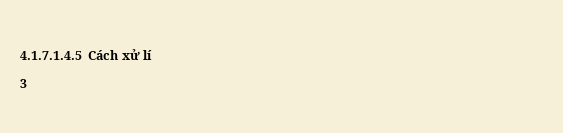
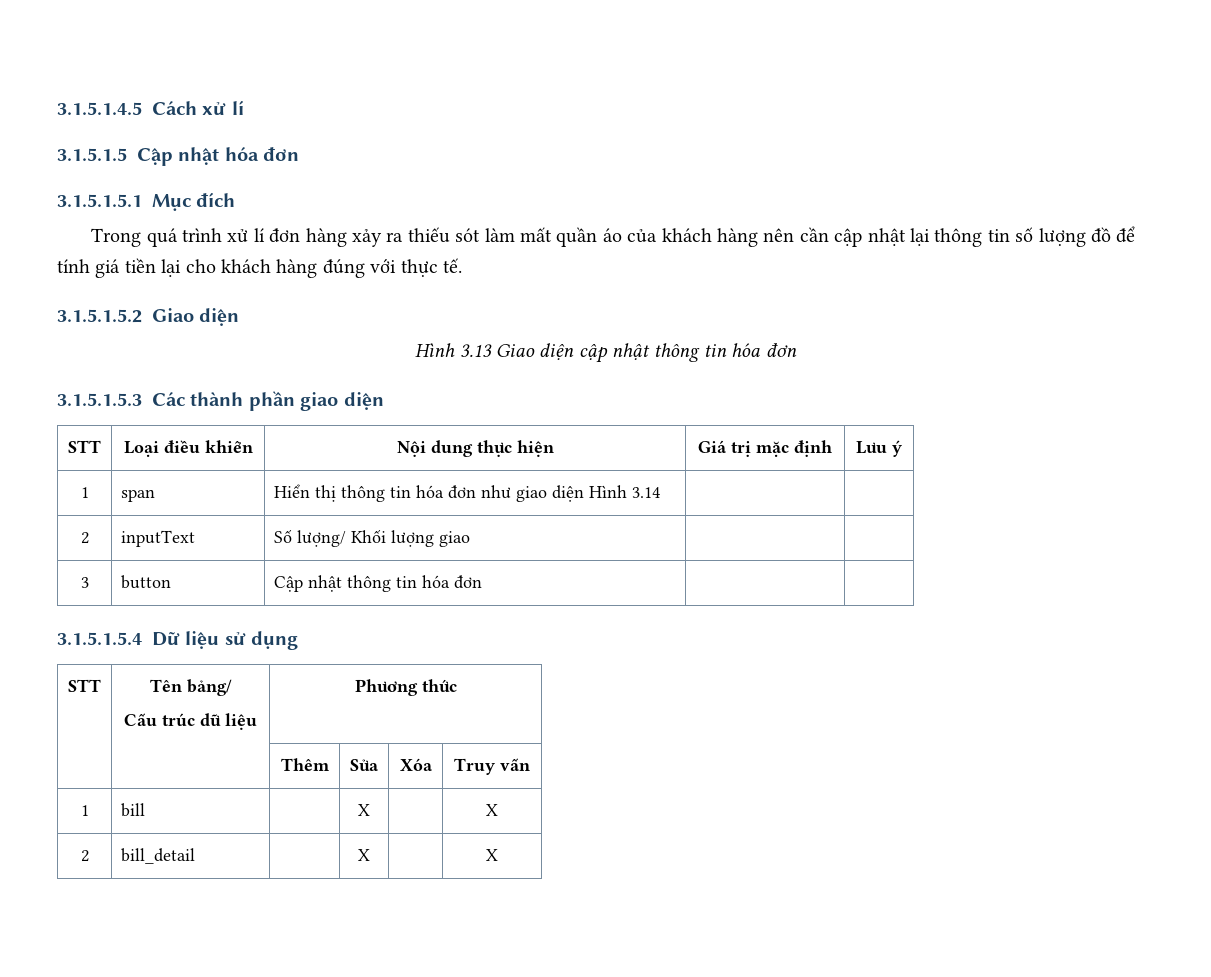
- 4.1.7.1.4.5 Cách xử lí
+ 3.1.5.1.4.5 Cách xử lí
- 3
+ 3.1.5.1.5 Cập nhật hóa đơn
+ 3.1.5.1.5.1 Mục đích
+ Trong quá trình xử lí đơn hàng xảy ra thiếu sót làm mất quần áo của khách hàng nên cần cập nhật lại thông tin số lượng đồ để tính giá tiền lại cho khách hàng đúng với thực tế.
+ 3.1.5.1.5.2 Giao diện
+ Hình 3.13 Giao diện cập nhật thông tin hóa đơn
+ 3.1.5.1.5.3 Các thành phần giao diện
+ STT | Loại điều khiển | Nội dung thực hiện | Giá trị mặc định | Lưu ý
+ 1 | span | Hiển thị thông tin hóa đơn như giao diện Hình 3.14 | |
+ 2 | inputText | Số lượng/ Khối lượng giao | |
+ 3 | button | Cập nhật thông tin hóa đơn | |
+ 3.1.5.1.5.4 Dữ liệu sử dụng
+ STT | Tên bảng/
+ Cấu trúc dữ liệu | Phương thức
+ | | Thêm | Sửa | Xóa | Truy vấn
+ 1 | bill | | X | | X
+ 2 | bill_detail | | X | | X

